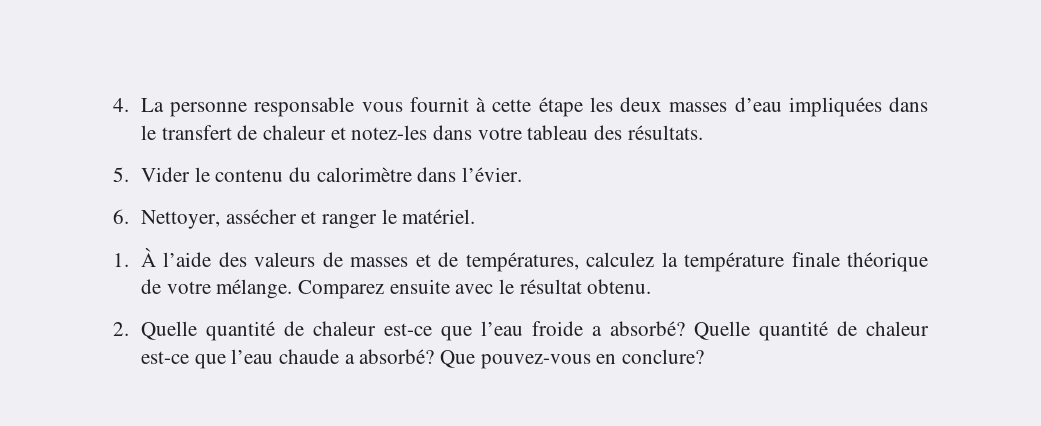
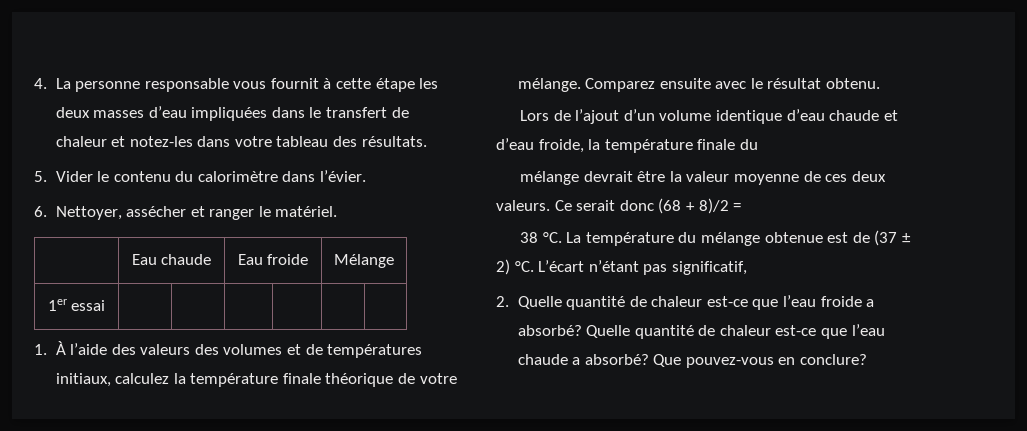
+ | Eau chaude | Eau froide | Mélange
+ 1er essai | | | | | |
- 1. À l’aide des valeurs de masses et de températures, calculez la température finale théorique de votre mélange.
+ 1. À l’aide des valeurs des volumes et de températures initiaux, calculez la température finale théorique de votre mélange.
+ Lors de l’ajout d’un volume identique d’eau chaude et d’eau froide, la température finale du
+ mélange devrait être la valeur moyenne de ces deux valeurs. Ce serait donc (68 + 8)/2 =
+ 38 °C. La température du mélange obtenue est de (37 ± 2) °C. L’écart n’étant pas significatif,

